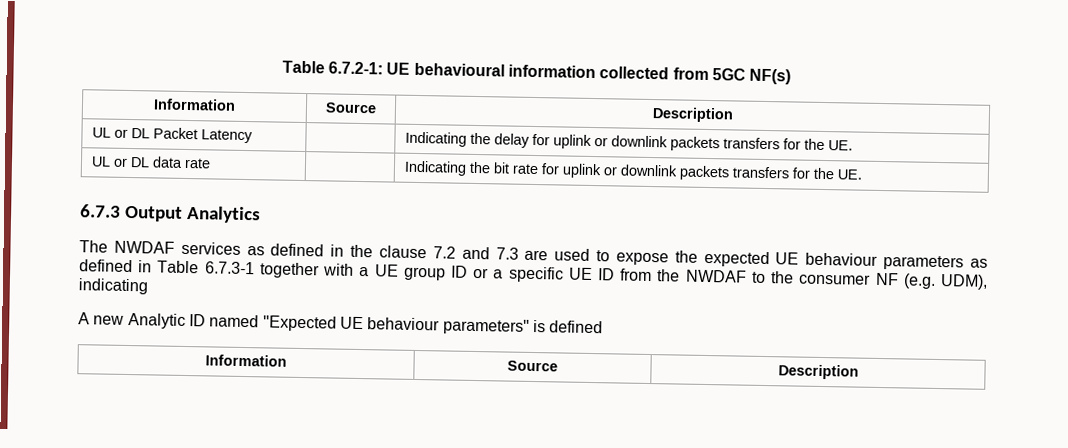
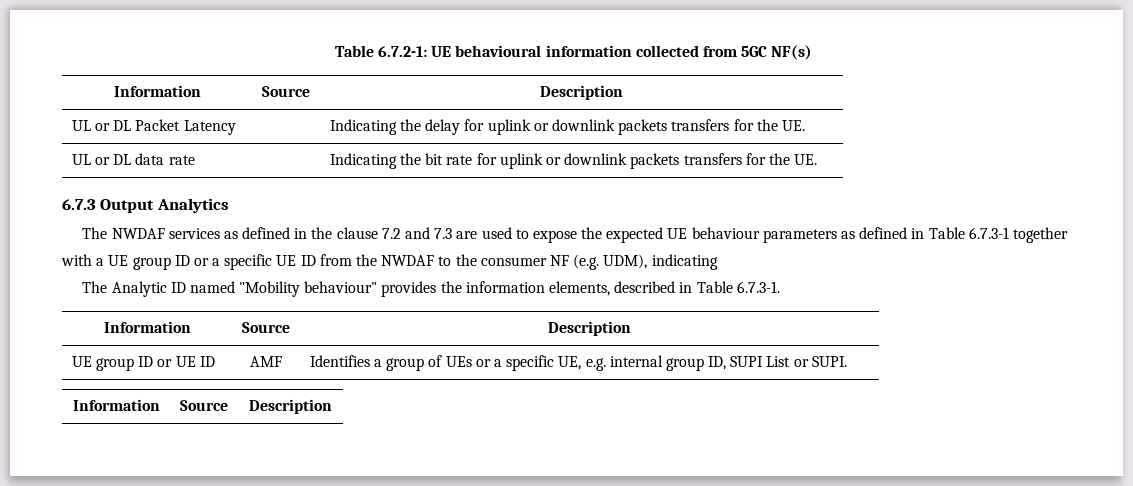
- A new Analytic ID named "Expected UE behaviour parameters" is defined
+ The Analytic ID named "Mobility behaviour" provides the information elements, described in Table 6.7.3-1.
+ Information | Source | Description
+ UE group ID or UE ID | AMF | Identifies a group of UEs or a specific UE, e.g. internal group ID, SUPI List or SUPI.

